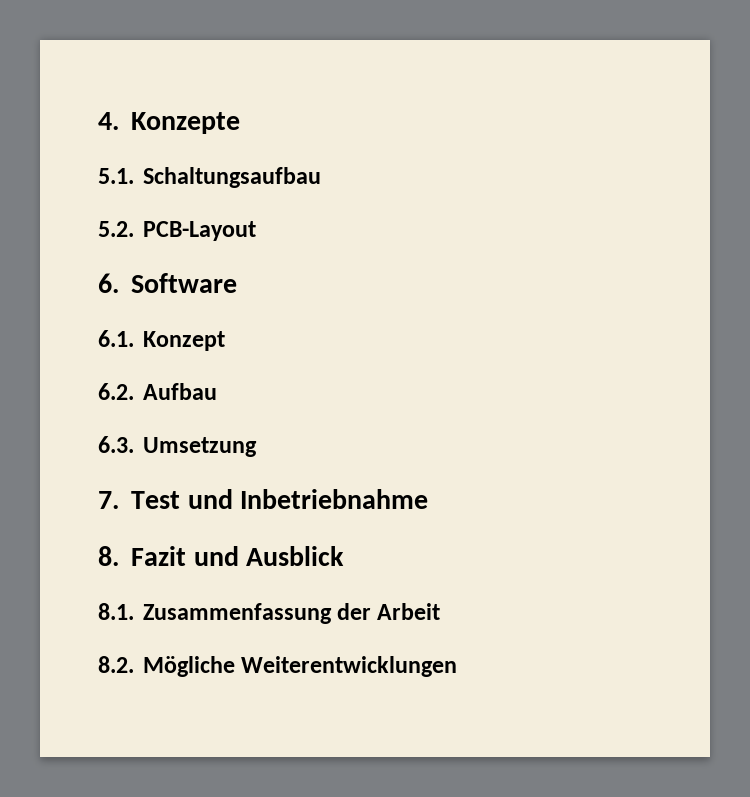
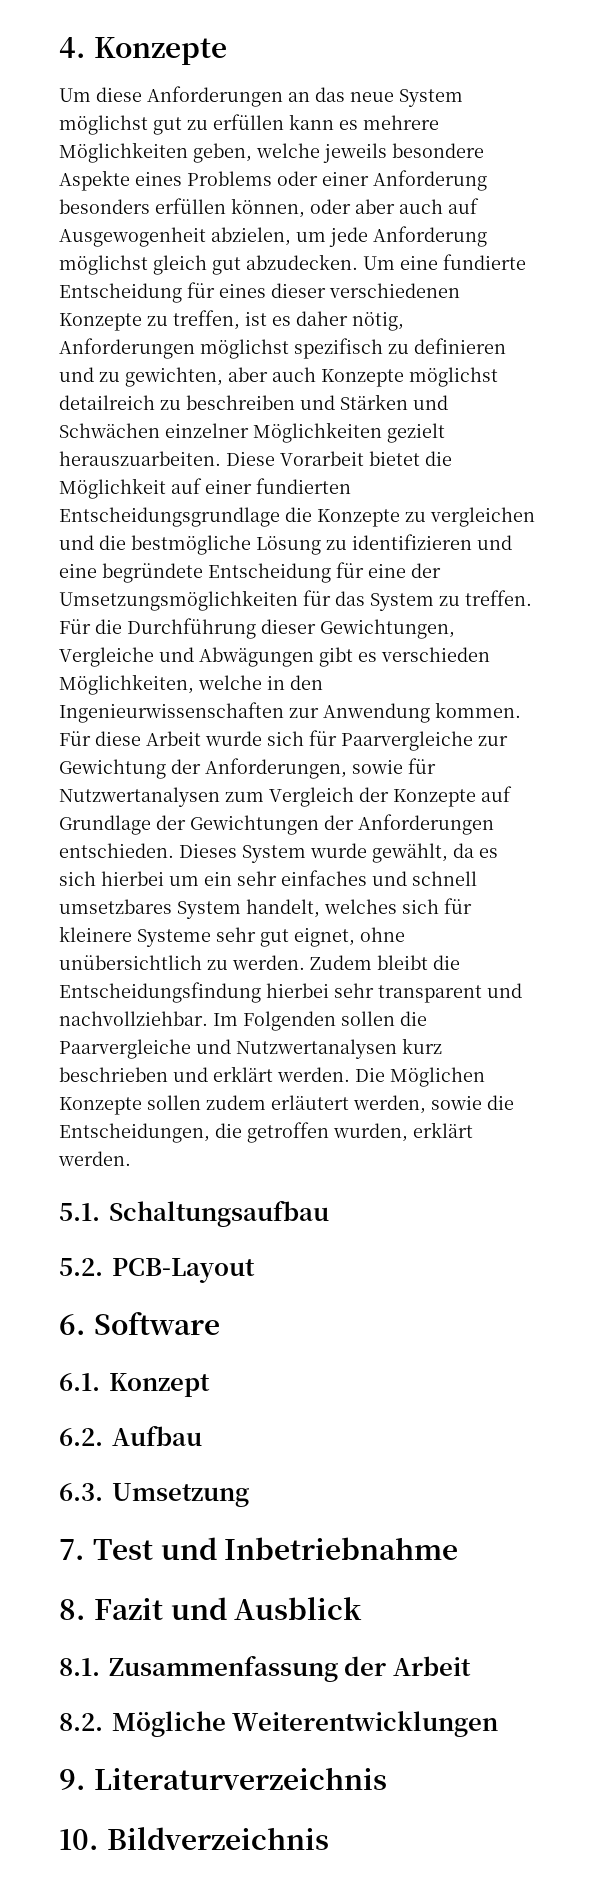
+ Um diese Anforderungen an das neue System möglichst gut zu erfüllen kann es mehrere Möglichkeiten geben, welche jeweils besondere Aspekte eines Problems oder einer Anforderung besonders erfüllen können, oder aber auch auf Ausgewogenheit abzielen, um jede Anforderung möglichst gleich gut abzudecken. Um eine fundierte Entscheidung für eines dieser verschiedenen Konzepte zu treffen, ist es daher nötig, Anforderungen möglichst spezifisch zu definieren und zu gewichten, aber auch Konzepte möglichst detailreich zu beschreiben und Stärken und Schwächen einzelner Möglichkeiten gezielt herauszuarbeiten. Diese Vorarbeit bietet die Möglichkeit auf einer fundierten Entscheidungsgrundlage die Konzepte zu vergleichen und die bestmögliche Lösung zu identifizieren und eine begründete Entscheidung für eine der Umsetzungsmöglichkeiten für das System zu treffen. Für die Durchführung dieser Gewichtungen, Vergleiche und Abwägungen gibt es verschieden Möglichkeiten, welche in den Ingenieurwissenschaften zur Anwendung kommen. Für diese Arbeit wurde sich für Paarvergleiche zur Gewichtung der Anforderungen, sowie für Nutzwertanalysen zum Vergleich der Konzepte auf Grundlage der Gewichtungen der Anforderungen entschieden. Dieses System wurde gewählt, da es sich hierbei um ein sehr einfaches und schnell umsetzbares System handelt, welches sich für kleinere Systeme sehr gut eignet, ohne unübersichtlich zu werden. Zudem bleibt die Entscheidungsfindung hierbei sehr transparent und nachvollziehbar. Im Folgenden sollen die Paarvergleiche und Nutzwertanalysen kurz beschrieben und erklärt werden. Die Möglichen Konzepte sollen zudem erläutert werden, sowie die Entscheidungen, die getroffen wurden, erklärt werden.
+ 9. Literaturverzeichnis
+ 10. Bildverzeichnis

